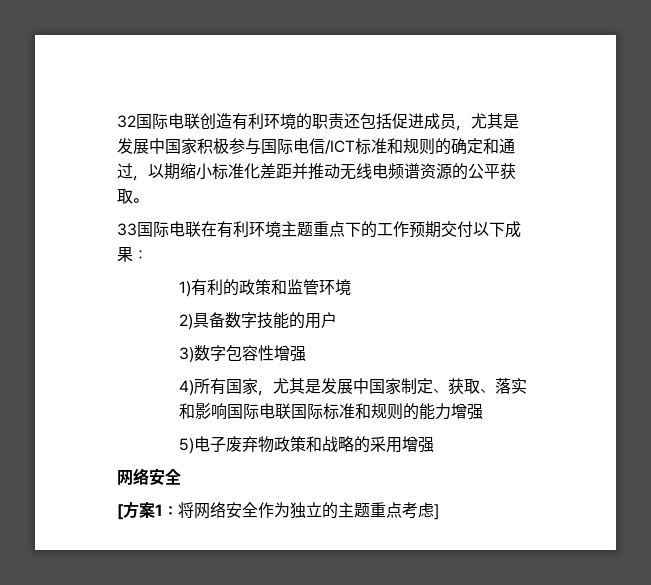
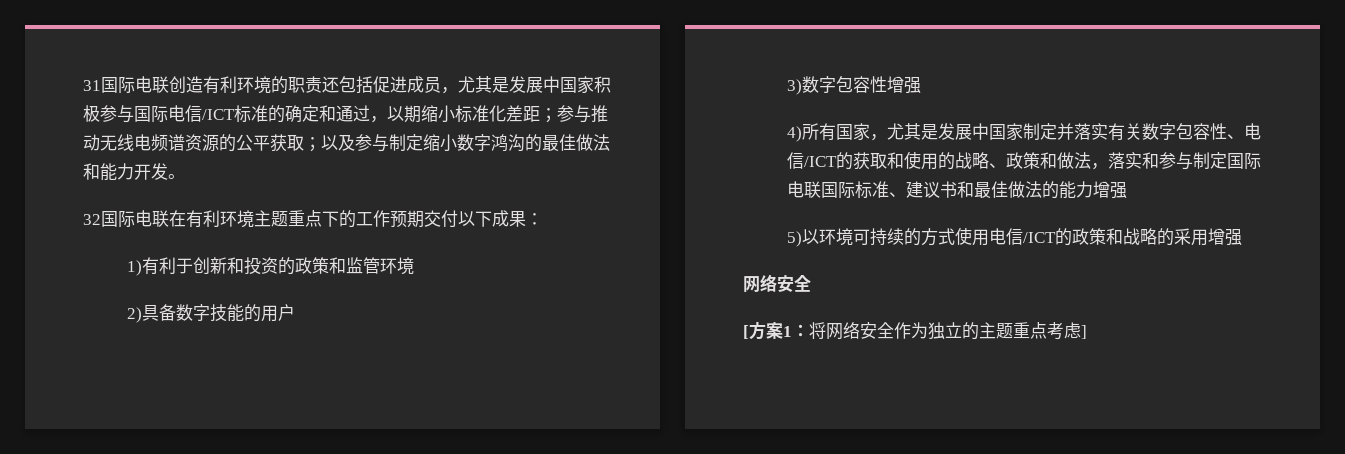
- 32国际电联创造有利环境的职责还包括促进成员，尤其是发展中国家积极参与国际电信/ICT标准和规则的确定和通过，以期缩小标准化差距并推动无线电频谱资源的公平获取。
+ 31国际电联创造有利环境的职责还包括促进成员，尤其是发展中国家积极参与国际电信/ICT标准的确定和通过，以期缩小标准化差距；参与推动无线电频谱资源的公平获取；以及参与制定缩小数字鸿沟的最佳做法和能力开发。
- 33国际电联在有利环境主题重点下的工作预期交付以下成果：
+ 32国际电联在有利环境主题重点下的工作预期交付以下成果：
- 1)有利的政策和监管环境
+ 1)有利于创新和投资的政策和监管环境
- 4)所有国家，尤其是发展中国家制定、获取、落实和影响国际电联国际标准和规则的能力增强
- 5)电子废弃物政策和战略的采用增强
+ 4)所有国家，尤其是发展中国家制定并落实有关数字包容性、电信/ICT的获取和使用的战略、政策和做法，落实和参与制定国际电联国际标准、建议书和最佳做法的能力增强
+ 5)以环境可持续的方式使用电信/ICT的政策和战略的采用增强

